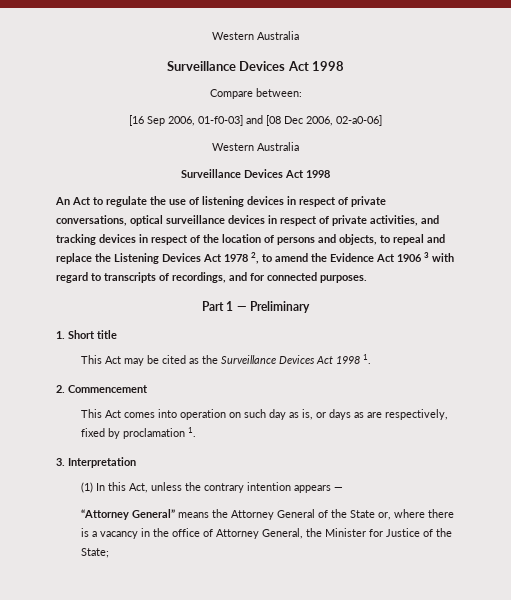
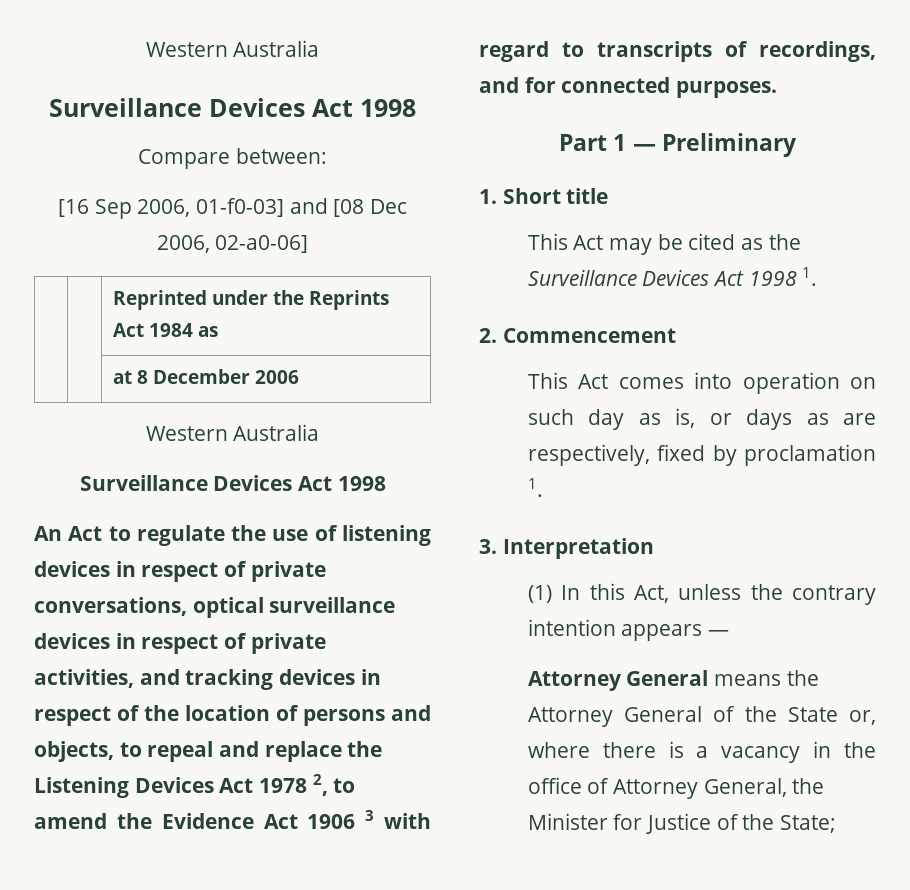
+ | | Reprinted under the Reprints Act 1984 as
+ | | at 8 December 2006
- “Attorney General” means the Attorney General of the State or, where there is a vacancy in the office of Attorney General, the Minister for Justice of the State;
+ Attorney General means the Attorney General of the State or, where there is a vacancy in the office of Attorney General, the Minister for Justice of the State;

